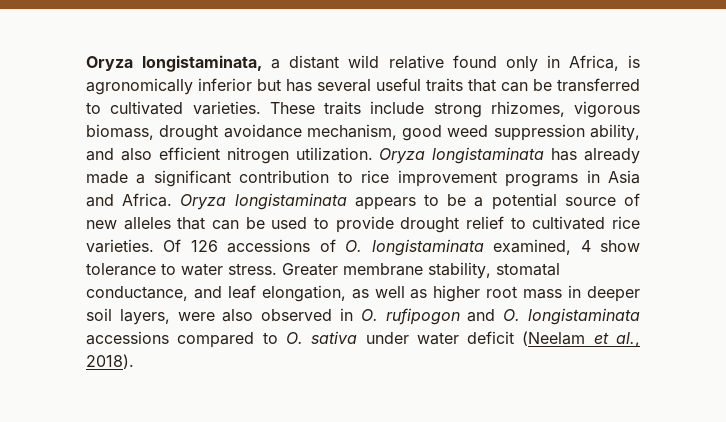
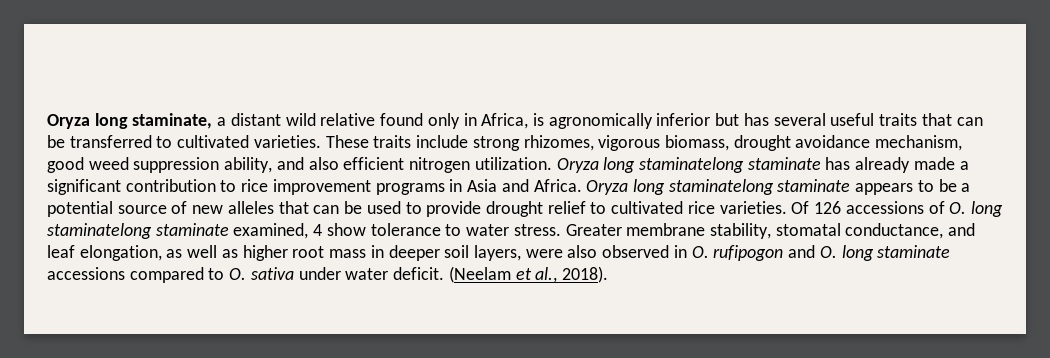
- Oryza longistaminata, a distant wild relative found only in Africa, is agronomically inferior but has several useful traits that can be transferred to cultivated varieties.
+ Oryza long staminate, a distant wild relative found only in Africa, is agronomically inferior but has several useful traits that can be transferred to cultivated varieties.
- Oryza longistaminata has already made a significant contribution to rice improvement programs in Asia and Africa.
+ Oryza long staminatelong staminate has already made a significant contribution to rice improvement programs in Asia and Africa.
- Oryza longistaminata appears to be a potential source of new alleles that can be used to provide drought relief to cultivated rice varieties.
+ Oryza long staminatelong staminate appears to be a potential source of new alleles that can be used to provide drought relief to cultivated rice varieties.
- Of 126 accessions of O. longistaminata examined, 4 show tolerance to water stress.
+ Of 126 accessions of O. long staminatelong staminate examined, 4 show tolerance to water stress.
- Greater membrane stability, stomatal conductance, and leaf elongation, as well as higher root mass in deeper soil layers, were also observed in O. rufipogon and O. longistaminata accessions compared to O. sativa under water deficit (Neelam et al., 2018).
+ Greater membrane stability, stomatal conductance, and leaf elongation, as well as higher root mass in deeper soil layers, were also observed in O. rufipogon and O. long staminate accessions compared to O. sativa under water deficit. (Neelam et al., 2018).

